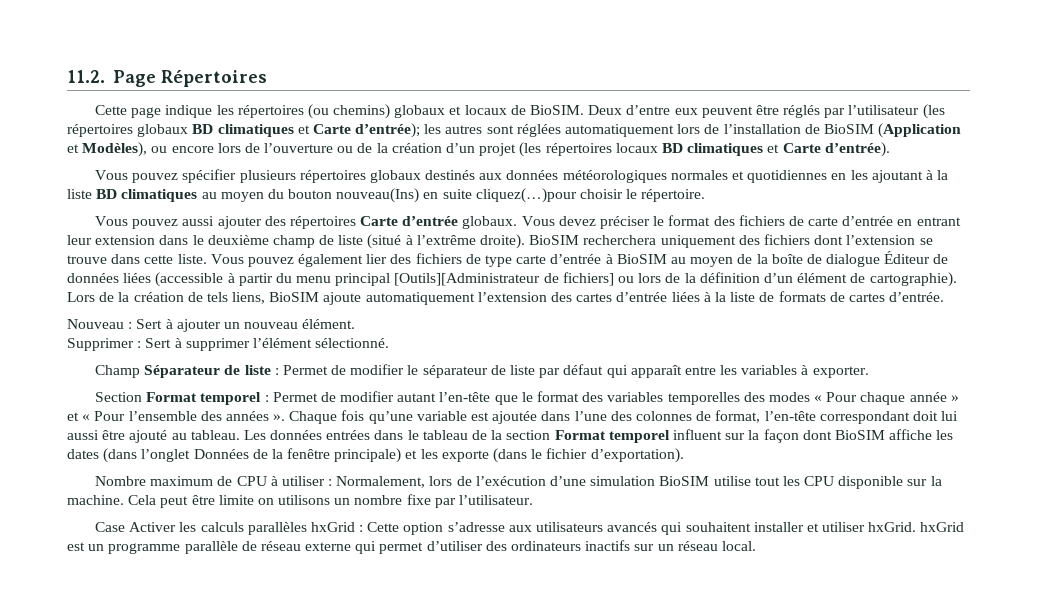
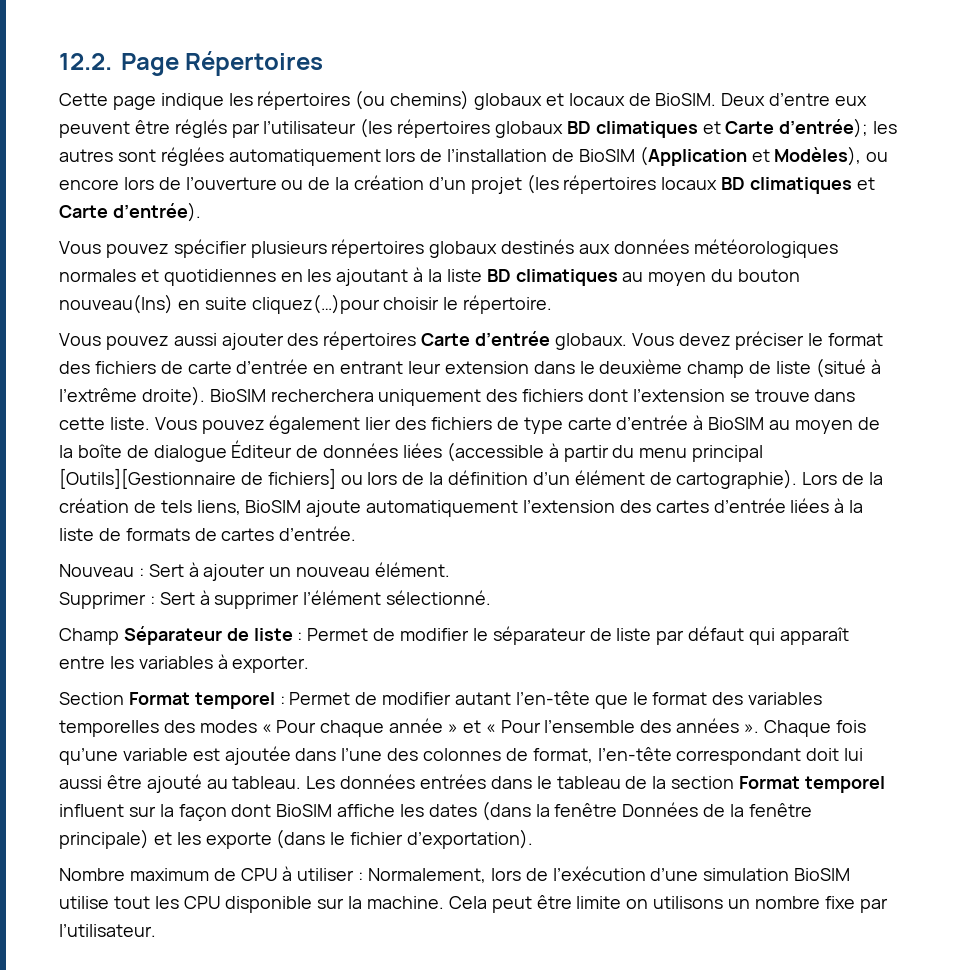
- 11.2. Page Répertoires
+ 12.2. Page Répertoires
- Vous pouvez également lier des fichiers de type carte d’entrée à BioSIM au moyen de la boîte de dialogue Éditeur de données liées (accessible à partir du menu principal [Outils][Administrateur de fichiers] ou lors de la définition d’un élément de cartographie).
+ Vous pouvez également lier des fichiers de type carte d’entrée à BioSIM au moyen de la boîte de dialogue Éditeur de données liées (accessible à partir du menu principal [Outils][Gestionnaire de fichiers] ou lors de la définition d’un élément de cartographie).
- Les données entrées dans le tableau de la section Format temporel influent sur la façon dont BioSIM affiche les dates (dans l’onglet Données de la fenêtre principale) et les exporte (dans le fichier d’exportation).
+ Les données entrées dans le tableau de la section Format temporel influent sur la façon dont BioSIM affiche les dates (dans la fenêtre Données de la fenêtre principale) et les exporte (dans le fichier d’exportation).
- Case Activer les calculs parallèles hxGrid : Cette option s’adresse aux utilisateurs avancés qui souhaitent installer et utiliser hxGrid. hxGrid est un programme parallèle de réseau externe qui permet d’utiliser des ordinateurs inactifs sur un réseau local.

